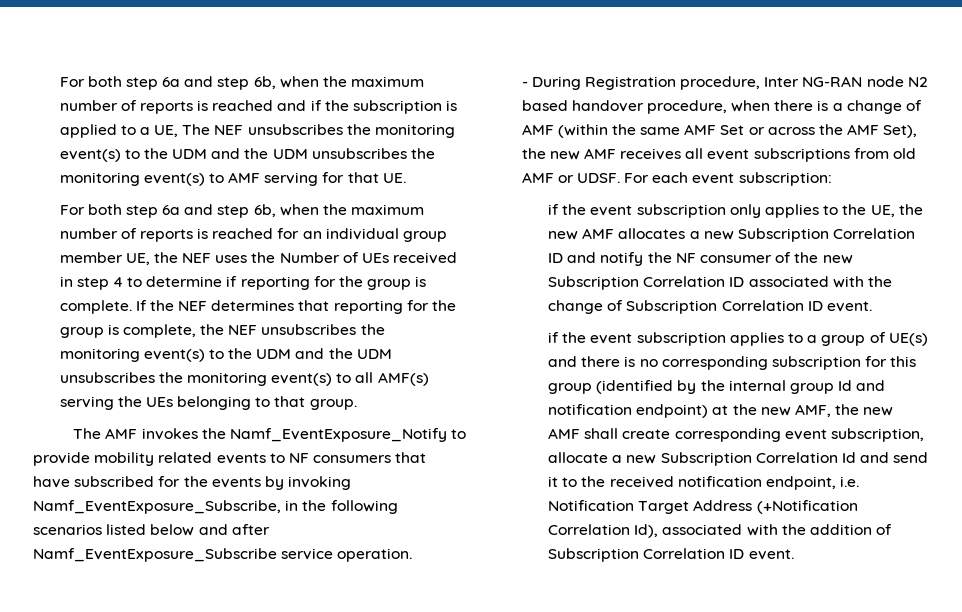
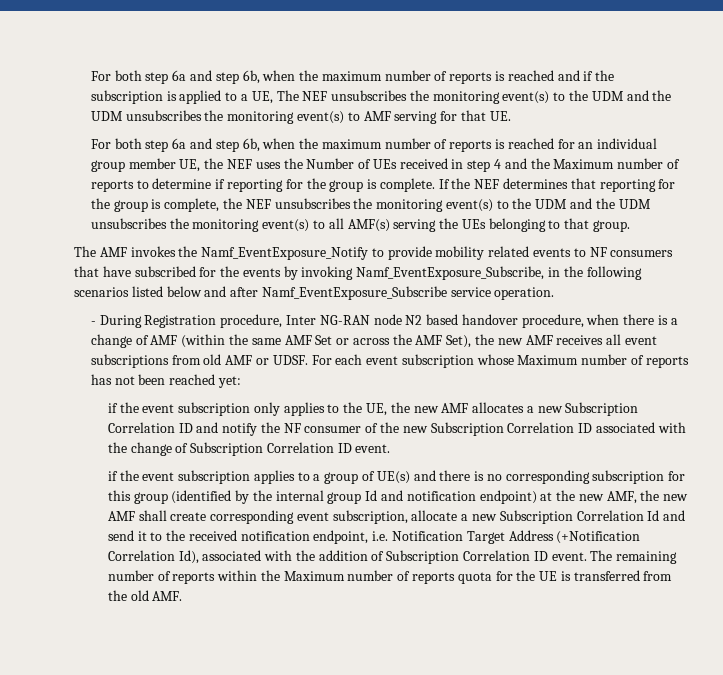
- For both step 6a and step 6b, when the maximum number of reports is reached for an individual group member UE, the NEF uses the Number of UEs received in step 4 to determine if reporting for the group is complete.
+ For both step 6a and step 6b, when the maximum number of reports is reached for an individual group member UE, the NEF uses the Number of UEs received in step 4 and the Maximum number of reports to determine if reporting for the group is complete.
- For each event subscription:
+ For each event subscription whose Maximum number of reports has not been reached yet:
+ The remaining number of reports within the Maximum number of reports quota for the UE is transferred from the old AMF.

